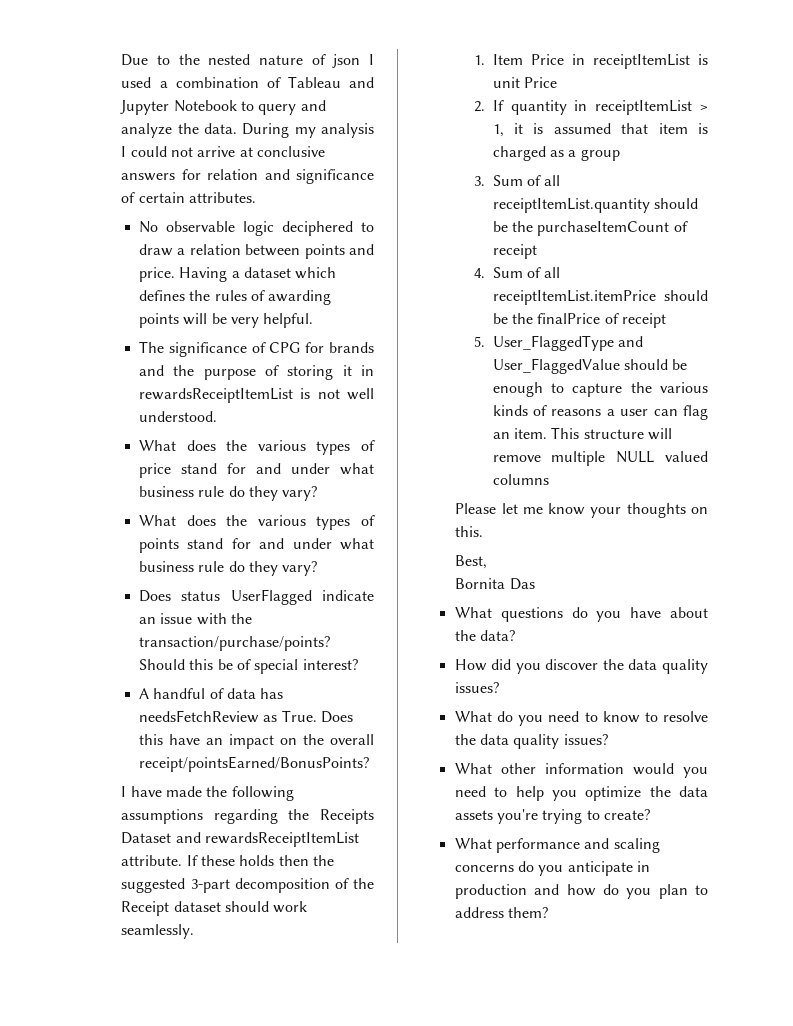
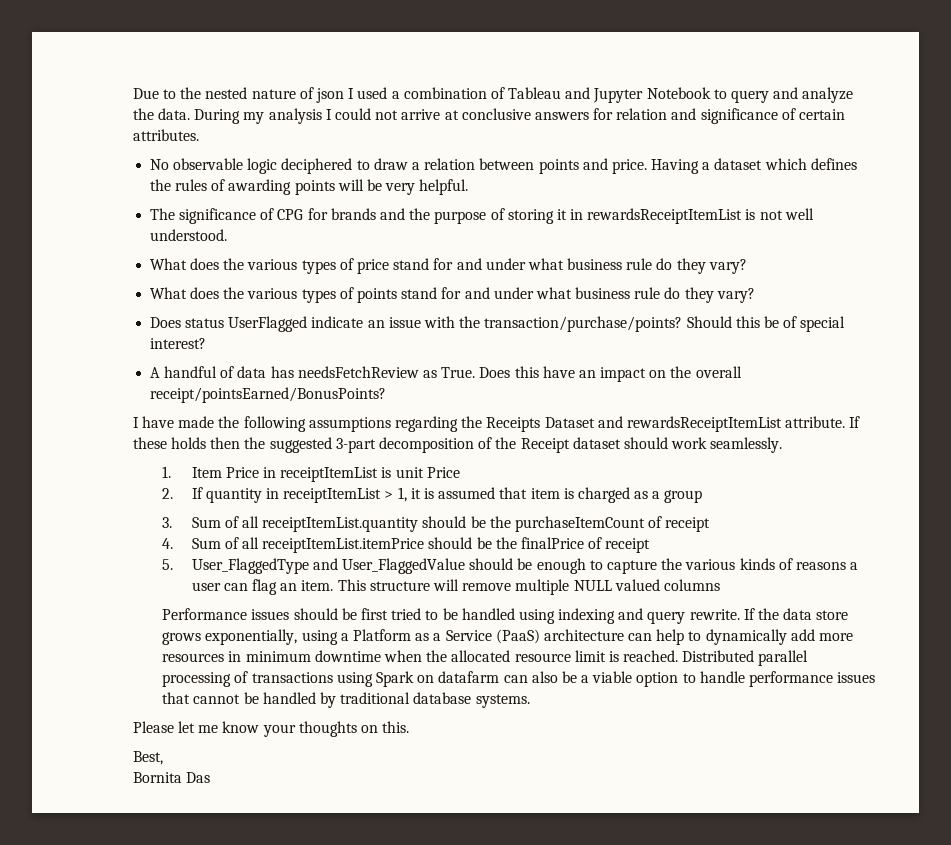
+ Performance issues should be first tried to be handled using indexing and query rewrite. If the data store grows exponentially, using a Platform as a Service (PaaS) architecture can help to dynamically add more resources in minimum downtime when the allocated resource limit is reached. Distributed parallel processing of transactions using Spark on datafarm can also be a viable option to handle performance issues that cannot be handled by traditional database systems.
- What questions do you have about the data?
- How did you discover the data quality issues?
- What do you need to know to resolve the data quality issues?
- What other information would you need to help you optimize the data assets you're trying to create?
- What performance and scaling concerns do you anticipate in production and how do you plan to address them?

